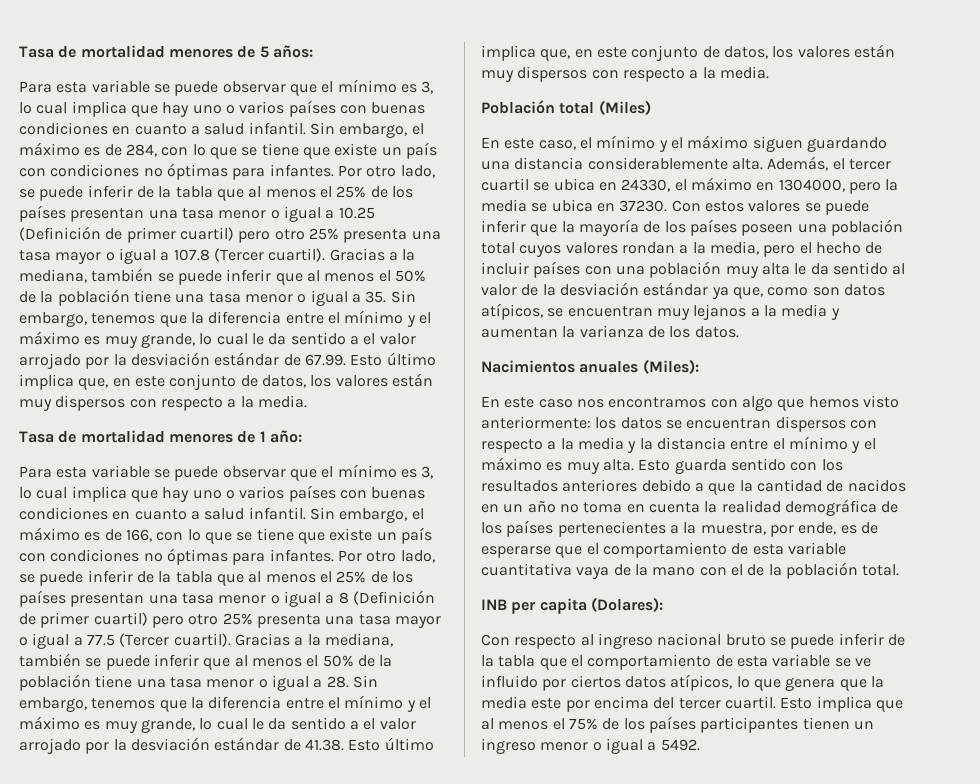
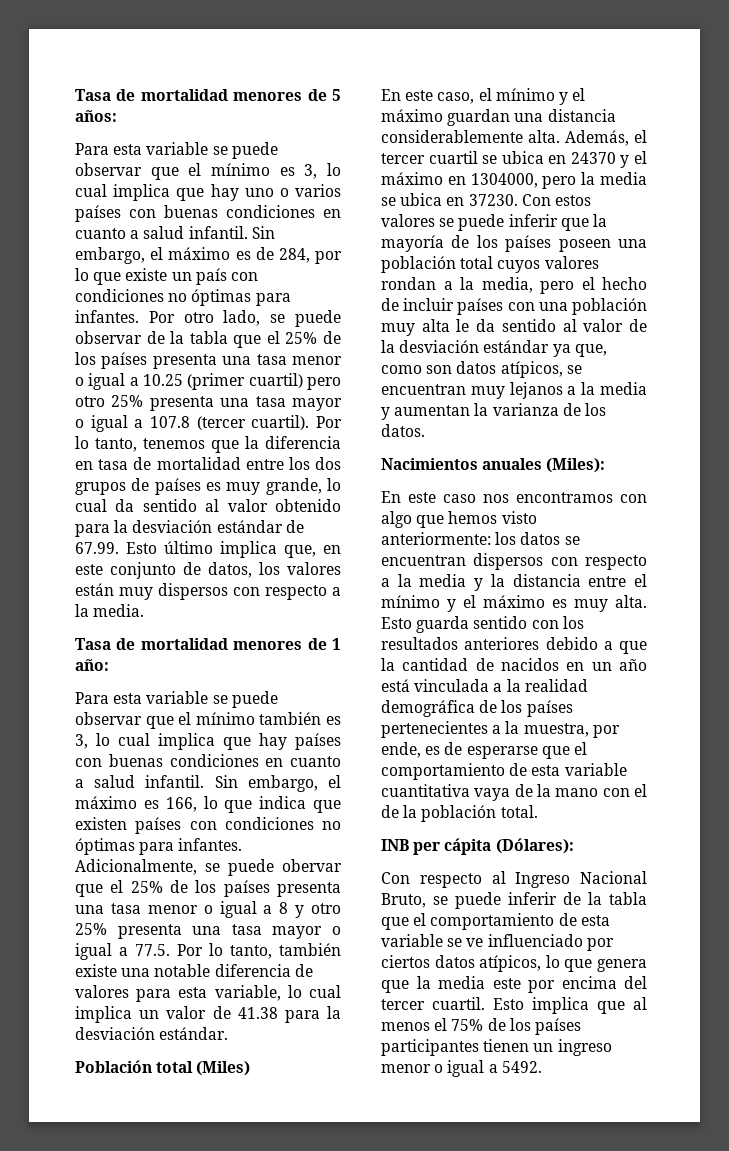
- Sin embargo, el máximo es de 284, con lo que se tiene que existe un país con condiciones no óptimas para infantes.
+ Sin embargo, el máximo es de 284, por lo que existe un país con condiciones no óptimas para infantes.
- Por otro lado, se puede inferir de la tabla que al menos el 25% de los países presentan una tasa menor o igual a 10.25 (Definición de primer cuartil) pero otro 25% presenta una tasa mayor o igual a 107.8 (Tercer cuartil). Gracias a la mediana, también se puede inferir que al menos el 50% de la población tiene una tasa menor o igual a 35. Sin embargo, tenemos que la diferencia entre el mínimo y el máximo es muy grande, lo cual le da sentido a el valor arrojado por la desviación estándar de 67.99. Esto último implica que, en este conjunto de datos, los valores están muy dispersos con respecto a la media.
+ Por otro lado, se puede observar de la tabla que el 25% de los países presenta una tasa menor o igual a 10.25 (primer cuartil) pero otro 25% presenta una tasa mayor o igual a 107.8 (tercer cuartil). Por lo tanto, tenemos que la diferencia en tasa de mortalidad entre los dos grupos de países es muy grande, lo cual da sentido al valor obtenido para la desviación estándar de 67.99. Esto último implica que, en este conjunto de datos, los valores están muy dispersos con respecto a la media.
  Tasa de mortalidad menores de 1 año:
- Para esta variable se puede observar que el mínimo es 3, lo cual implica que hay uno o varios países con buenas condiciones en cuanto a salud infantil.
+ Para esta variable se puede observar que el mínimo también es 3, lo cual implica que hay países con buenas condiciones en cuanto a salud infantil.
- Sin embargo, el máximo es de 166, con lo que se tiene que existe un país con condiciones no óptimas para infantes. Por otro lado, se puede inferir de la tabla que al menos el 25% de los países presentan una tasa menor o igual a 8 (Definición de primer cuartil) pero otro 25% presenta una tasa mayor o igual a 77.5 (Tercer cuartil). Gracias a la mediana, también se puede inferir que al menos el 50% de la población tiene una tasa menor o igual a 28. Sin embargo, tenemos que la diferencia entre el mínimo y el máximo es muy grande, lo cual le da sentido a el valor arrojado por la desviación estándar de 41.38. Esto último implica que, en este conjunto de datos, los valores están muy dispersos con respecto a la media.
+ Sin embargo, el máximo es 166, lo que indica que existen países con condiciones no óptimas para infantes. Adicionalmente, se puede obervar que el 25% de los países presenta una tasa menor o igual a 8 y otro 25% presenta una tasa mayor o igual a 77.5. Por lo tanto, también existe una notable diferencia de valores para esta variable, lo cual implica un valor de 41.38 para la desviación estándar.
- En este caso, el mínimo y el máximo siguen guardando una distancia considerablemente alta.
+ En este caso, el mínimo y el máximo guardan una distancia considerablemente alta.
- Además, el tercer cuartil se ubica en 24330, el máximo en 1304000, pero la media se ubica en 37230.
+ Además, el tercer cuartil se ubica en 24370 y el máximo en 1304000, pero la media se ubica en 37230.
- Esto guarda sentido con los resultados anteriores debido a que la cantidad de nacidos en un año no toma en cuenta la realidad demográfica de los países pertenecientes a la muestra, por ende, es de esperarse que el comportamiento de esta variable cuantitativa vaya de la mano con el de la población total.
+ Esto guarda sentido con los resultados anteriores debido a que la cantidad de nacidos en un año está vinculada a la realidad demográfica de los países pertenecientes a la muestra, por ende, es de esperarse que el comportamiento de esta variable cuantitativa vaya de la mano con el de la población total.
- INB per capita (Dolares):
+ INB per cápita (Dólares):
- Con respecto al ingreso nacional bruto se puede inferir de la tabla que el comportamiento de esta variable se ve influido por ciertos datos atípicos, lo que genera que la media este por encima del tercer cuartil.
+ Con respecto al Ingreso Nacional Bruto, se puede inferir de la tabla que el comportamiento de esta variable se ve influenciado por ciertos datos atípicos, lo que genera que la media este por encima del tercer cuartil.

